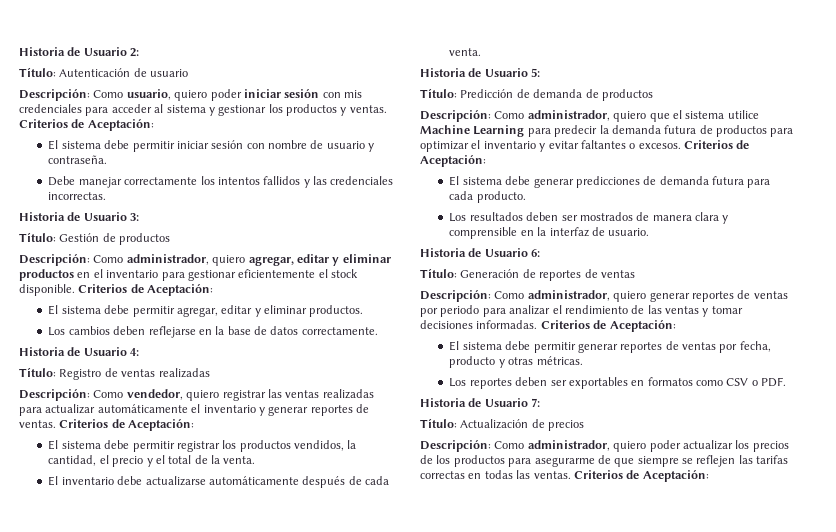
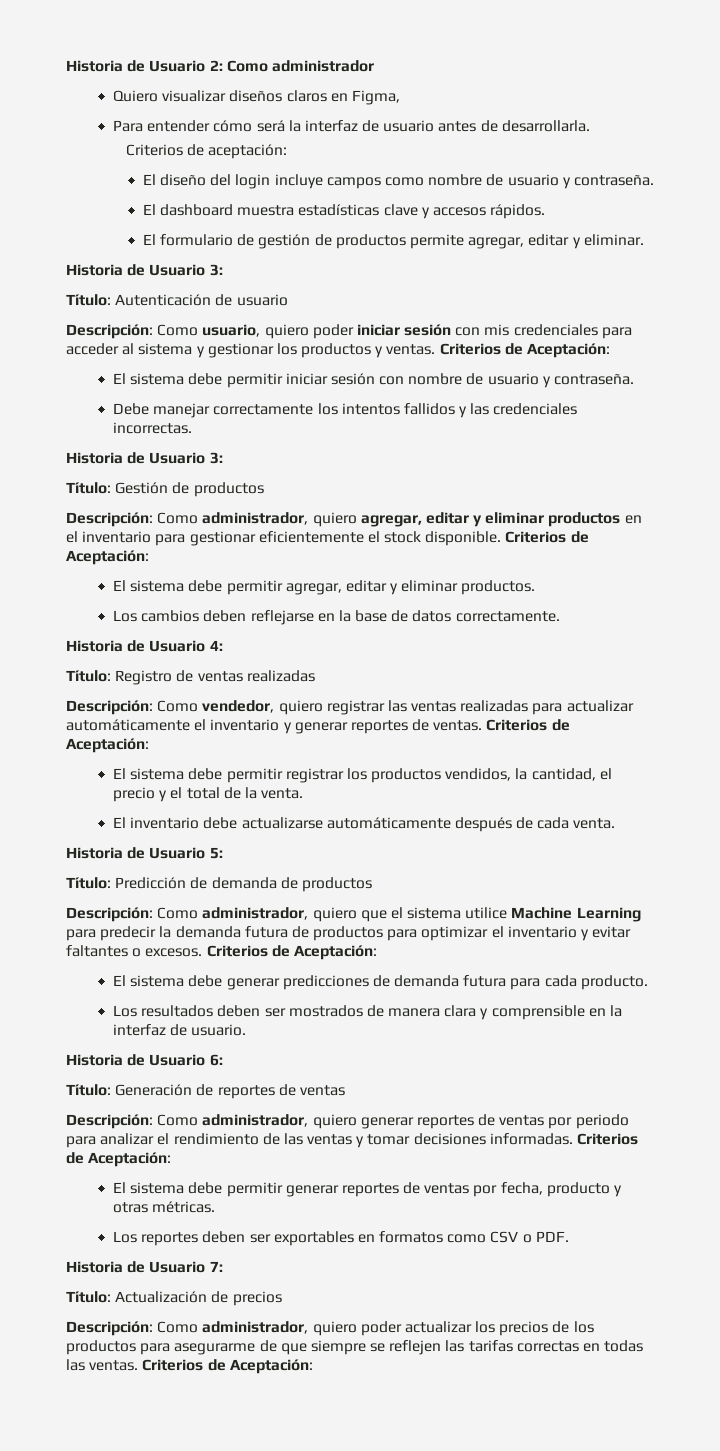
- Historia de Usuario 2:
+ Historia de Usuario 2: Como administrador
+ Quiero visualizar diseños claros en Figma,
+ Para entender cómo será la interfaz de usuario antes de desarrollarla.
+ Criterios de aceptación:
+ El diseño del login incluye campos como nombre de usuario y contraseña.
+ El dashboard muestra estadísticas clave y accesos rápidos.
+ El formulario de gestión de productos permite agregar, editar y eliminar.
+ Historia de Usuario 3:

